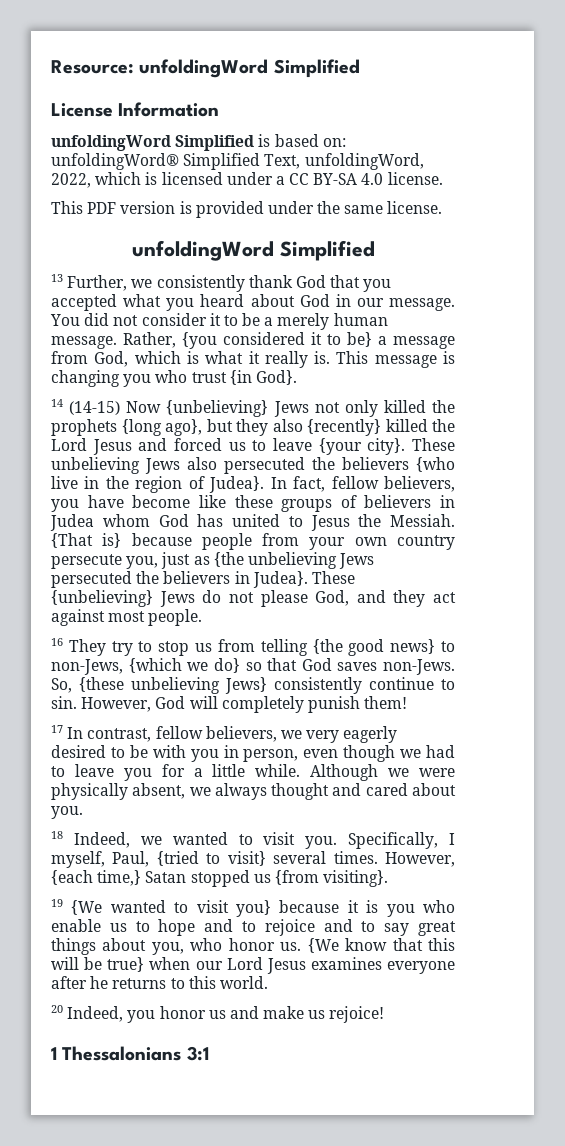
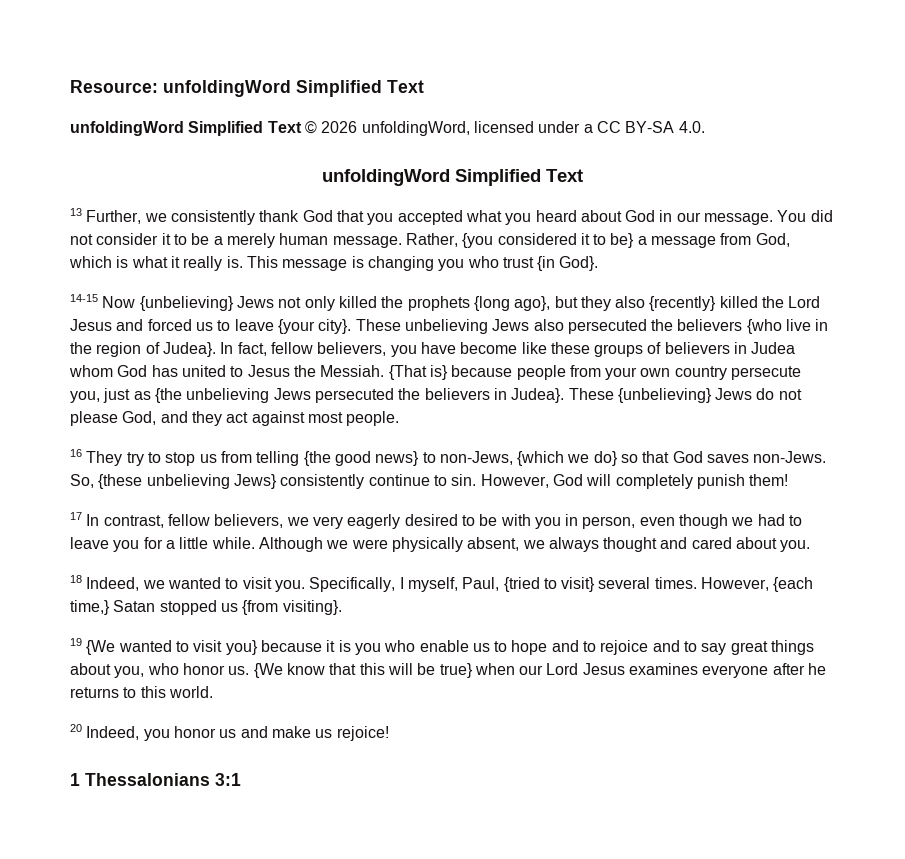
- Resource: unfoldingWord Simplified
- License Information
- unfoldingWord Simplified is based on: unfoldingWord® Simplified Text, unfoldingWord, 2022, which is licensed under a CC BY-SA 4.0 license.
- This PDF version is provided under the same license.
- unfoldingWord Simplified
+ Resource: unfoldingWord Simplified Text
+ unfoldingWord Simplified Text © 2026 unfoldingWord, licensed under a CC BY-SA 4.0.
+ unfoldingWord Simplified Text
- 14 (14-15) Now {unbelieving} Jews not only killed the prophets {long ago}, but they also {recently} killed the Lord Jesus and forced us to leave {your city}.
+ 14-15 Now {unbelieving} Jews not only killed the prophets {long ago}, but they also {recently} killed the Lord Jesus and forced us to leave {your city}.

